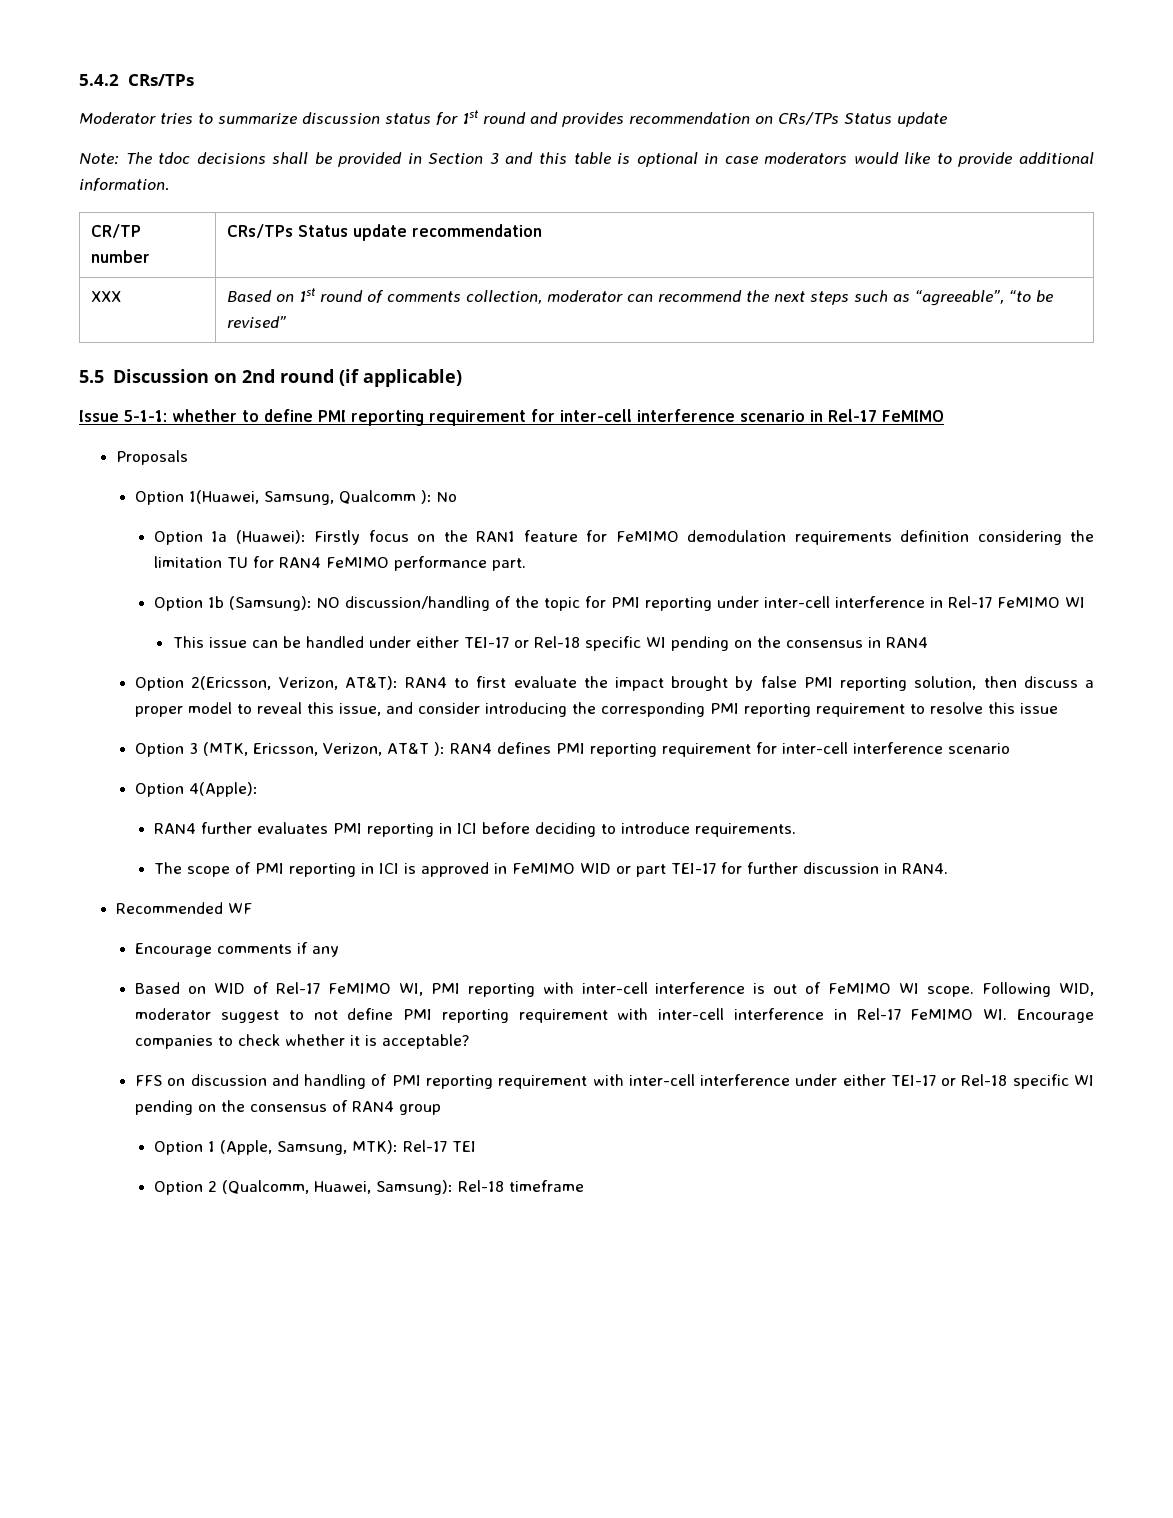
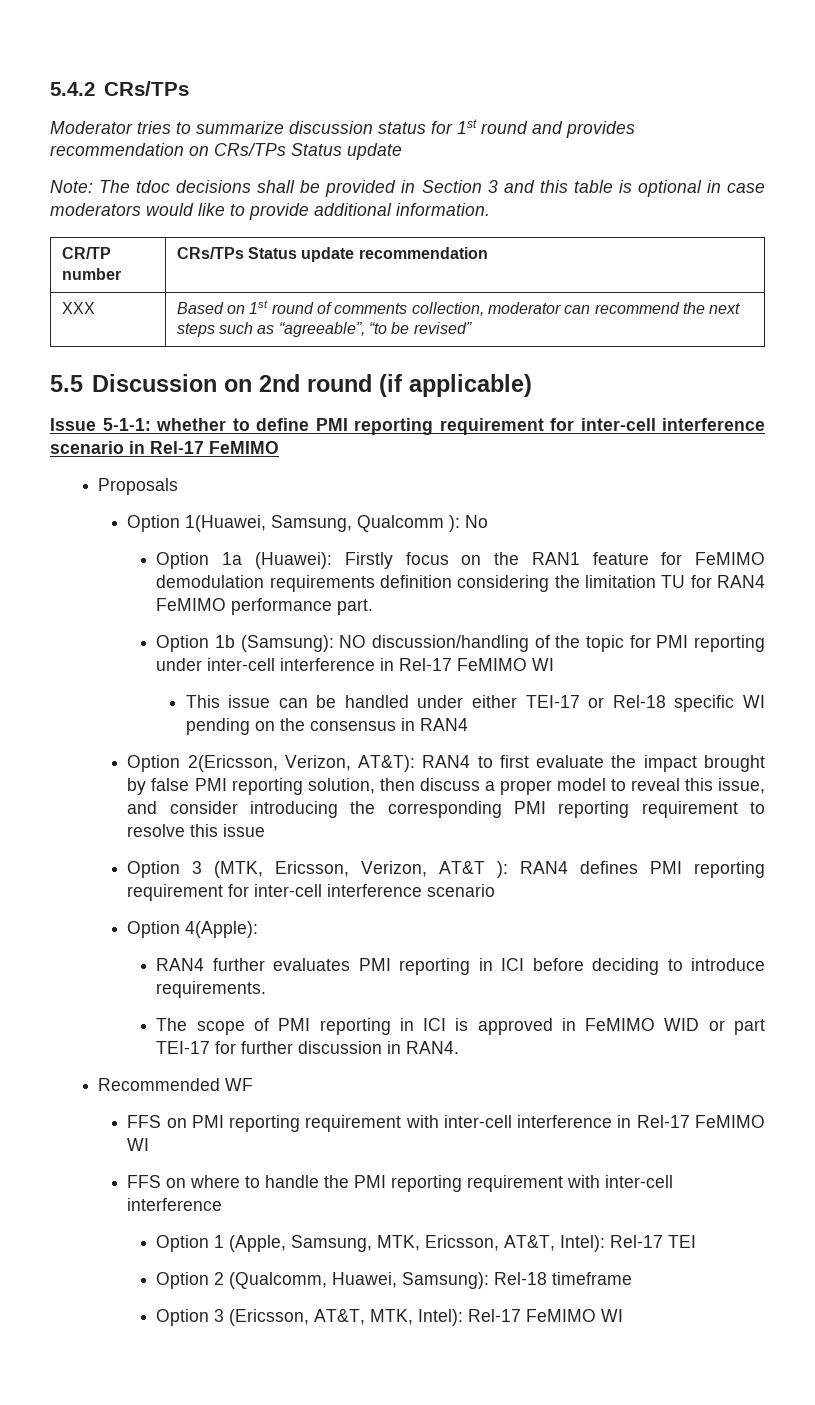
- Encourage comments if any
- Based on WID of Rel-17 FeMIMO WI, PMI reporting with inter-cell interference is out of FeMIMO WI scope. Following WID, moderator suggest to not define PMI reporting requirement with inter-cell interference in Rel-17 FeMIMO WI. Encourage companies to check whether it is acceptable?
- FFS on discussion and handling of PMI reporting requirement with inter-cell interference under either TEI-17 or Rel-18 specific WI pending on the consensus of RAN4 group
+ FFS on PMI reporting requirement with inter-cell interference in Rel-17 FeMIMO WI
+ FFS on where to handle the PMI reporting requirement with inter-cell interference
- Option 1 (Apple, Samsung, MTK): Rel-17 TEI
+ Option 1 (Apple, Samsung, MTK, Ericsson, AT&T, Intel): Rel-17 TEI
+ Option 3 (Ericsson, AT&T, MTK, Intel): Rel-17 FeMIMO WI

